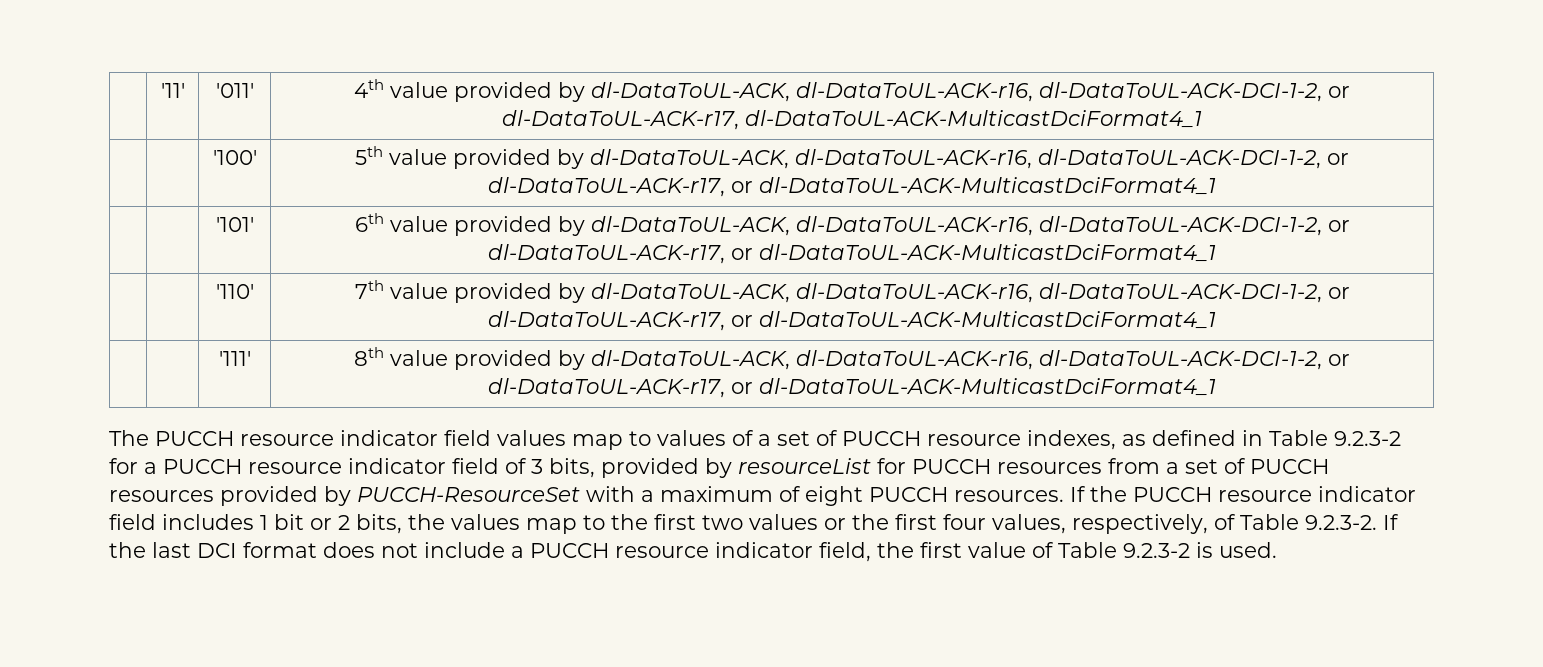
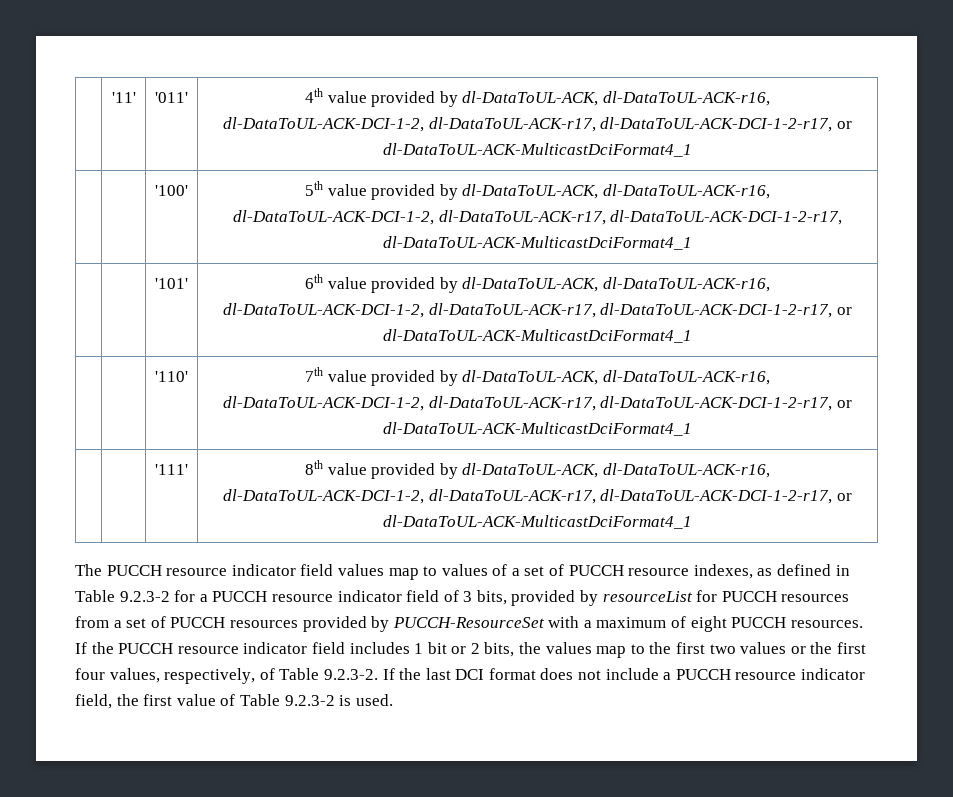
- | '11' | '011' | 4th value provided by dl-DataToUL-ACK, dl-DataToUL-ACK-r16, dl-DataToUL-ACK-DCI-1-2, or dl-DataToUL-ACK-r17, dl-DataToUL-ACK-MulticastDciFormat4_1
+ | '11' | '011' | 4th value provided by dl-DataToUL-ACK, dl-DataToUL-ACK-r16, dl-DataToUL-ACK-DCI-1-2, dl-DataToUL-ACK-r17, dl-DataToUL-ACK-DCI-1-2-r17, or dl-DataToUL-ACK-MulticastDciFormat4_1
- | | '100' | 5th value provided by dl-DataToUL-ACK, dl-DataToUL-ACK-r16, dl-DataToUL-ACK-DCI-1-2, or dl-DataToUL-ACK-r17, or dl-DataToUL-ACK-MulticastDciFormat4_1
+ | | '100' | 5th value provided by dl-DataToUL-ACK, dl-DataToUL-ACK-r16, dl-DataToUL-ACK-DCI-1-2, dl-DataToUL-ACK-r17, dl-DataToUL-ACK-DCI-1-2-r17, dl-DataToUL-ACK-MulticastDciFormat4_1
- | | '101' | 6th value provided by dl-DataToUL-ACK, dl-DataToUL-ACK-r16, dl-DataToUL-ACK-DCI-1-2, or dl-DataToUL-ACK-r17, or dl-DataToUL-ACK-MulticastDciFormat4_1
+ | | '101' | 6th value provided by dl-DataToUL-ACK, dl-DataToUL-ACK-r16, dl-DataToUL-ACK-DCI-1-2, dl-DataToUL-ACK-r17, dl-DataToUL-ACK-DCI-1-2-r17, or dl-DataToUL-ACK-MulticastDciFormat4_1
- | | '110' | 7th value provided by dl-DataToUL-ACK, dl-DataToUL-ACK-r16, dl-DataToUL-ACK-DCI-1-2, or dl-DataToUL-ACK-r17, or dl-DataToUL-ACK-MulticastDciFormat4_1
+ | | '110' | 7th value provided by dl-DataToUL-ACK, dl-DataToUL-ACK-r16, dl-DataToUL-ACK-DCI-1-2, dl-DataToUL-ACK-r17, dl-DataToUL-ACK-DCI-1-2-r17, or dl-DataToUL-ACK-MulticastDciFormat4_1
- | | '111' | 8th value provided by dl-DataToUL-ACK, dl-DataToUL-ACK-r16, dl-DataToUL-ACK-DCI-1-2, or dl-DataToUL-ACK-r17, or dl-DataToUL-ACK-MulticastDciFormat4_1
+ | | '111' | 8th value provided by dl-DataToUL-ACK, dl-DataToUL-ACK-r16, dl-DataToUL-ACK-DCI-1-2, dl-DataToUL-ACK-r17, dl-DataToUL-ACK-DCI-1-2-r17, or dl-DataToUL-ACK-MulticastDciFormat4_1

